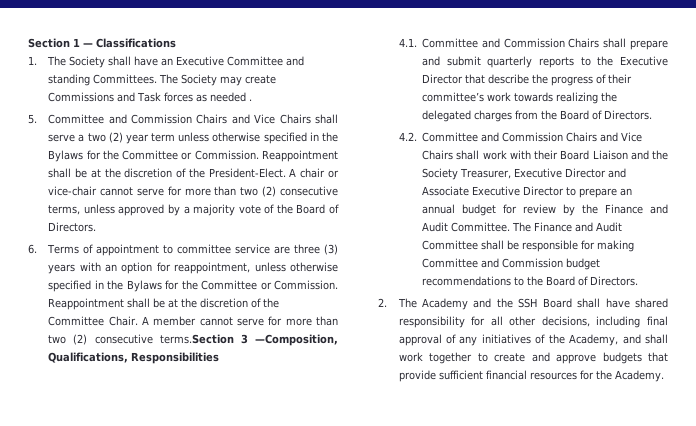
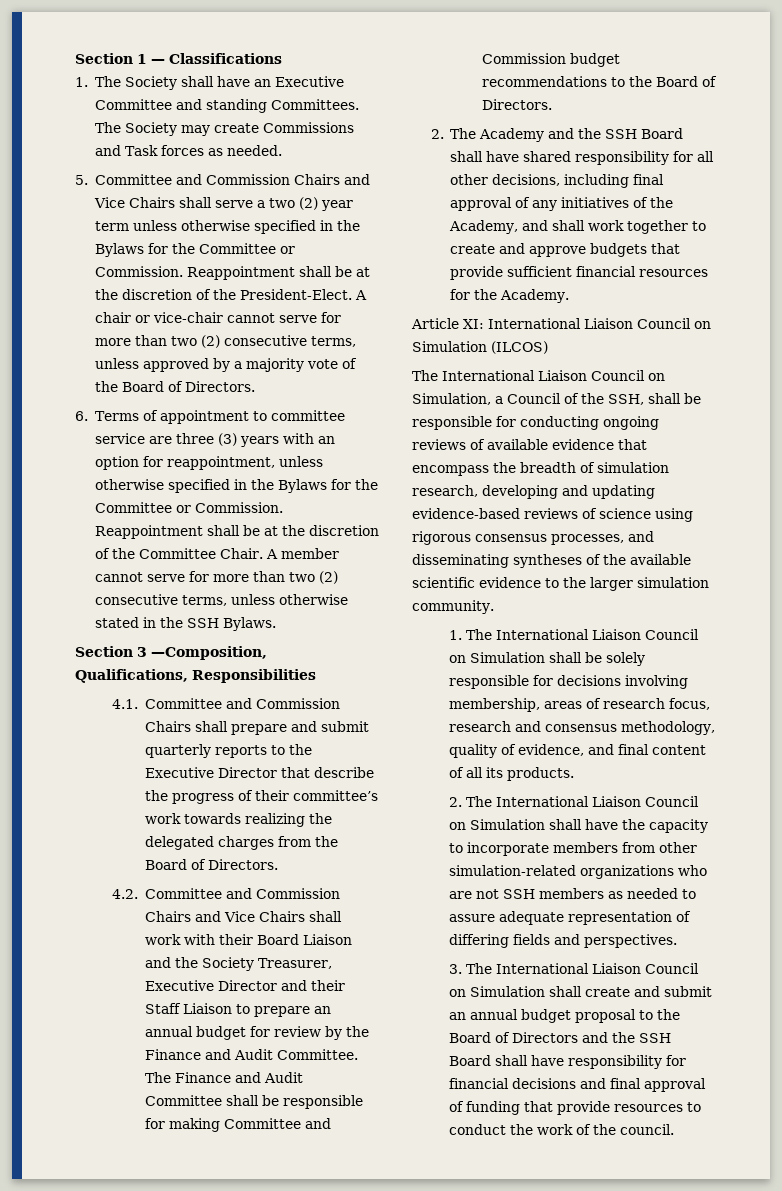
- The Society may create Commissions and Task forces as needed .
+ The Society may create Commissions and Task forces as needed.
- A member cannot serve for more than two (2) consecutive terms.Section 3 —Composition, Qualifications, Responsibilities
+ A member cannot serve for more than two (2) consecutive terms, unless otherwise stated in the SSH Bylaws.
+ Section 3 —Composition, Qualifications, Responsibilities
- 4.2. Committee and Commission Chairs and Vice Chairs shall work with their Board Liaison and the Society Treasurer, Executive Director and Associate Executive Director to prepare an annual budget for review by the Finance and Audit Committee.
+ 4.2. Committee and Commission Chairs and Vice Chairs shall work with their Board Liaison and the Society Treasurer, Executive Director and their Staff Liaison to prepare an annual budget for review by the Finance and Audit Committee.
+ Article XI: International Liaison Council on Simulation (ILCOS)
+ The International Liaison Council on Simulation, a Council of the SSH, shall be responsible for conducting ongoing reviews of available evidence that encompass the breadth of simulation research, developing and updating evidence-based reviews of science using rigorous consensus processes, and disseminating syntheses of the available scientific evidence to the larger simulation community.
+ 1. The International Liaison Council on Simulation shall be solely responsible for decisions involving membership, areas of research focus, research and consensus methodology, quality of evidence, and final content of all its products.
+ 2. The International Liaison Council on Simulation shall have the capacity to incorporate members from other simulation-related organizations who are not SSH members as needed to assure adequate representation of differing fields and perspectives.
+ 3. The International Liaison Council on Simulation shall create and submit an annual budget proposal to the Board of Directors and the SSH Board shall have responsibility for financial decisions and final approval of funding that provide resources to conduct the work of the council.

